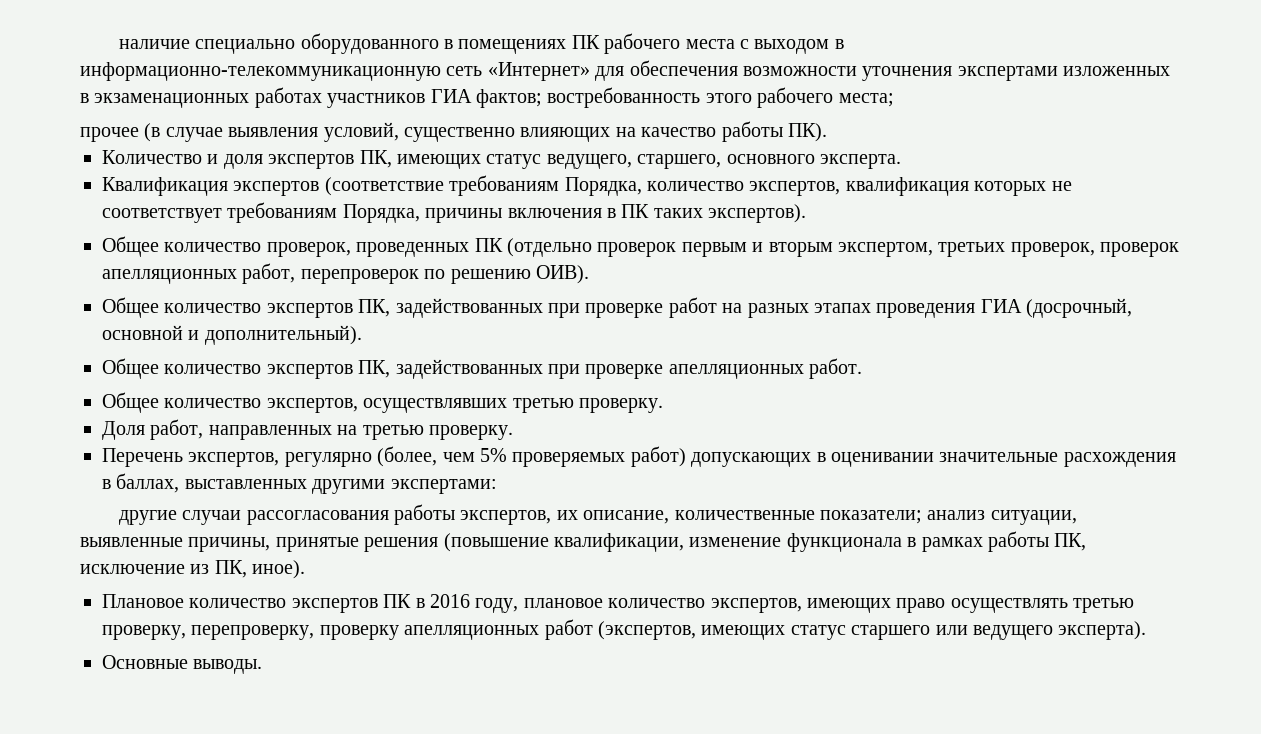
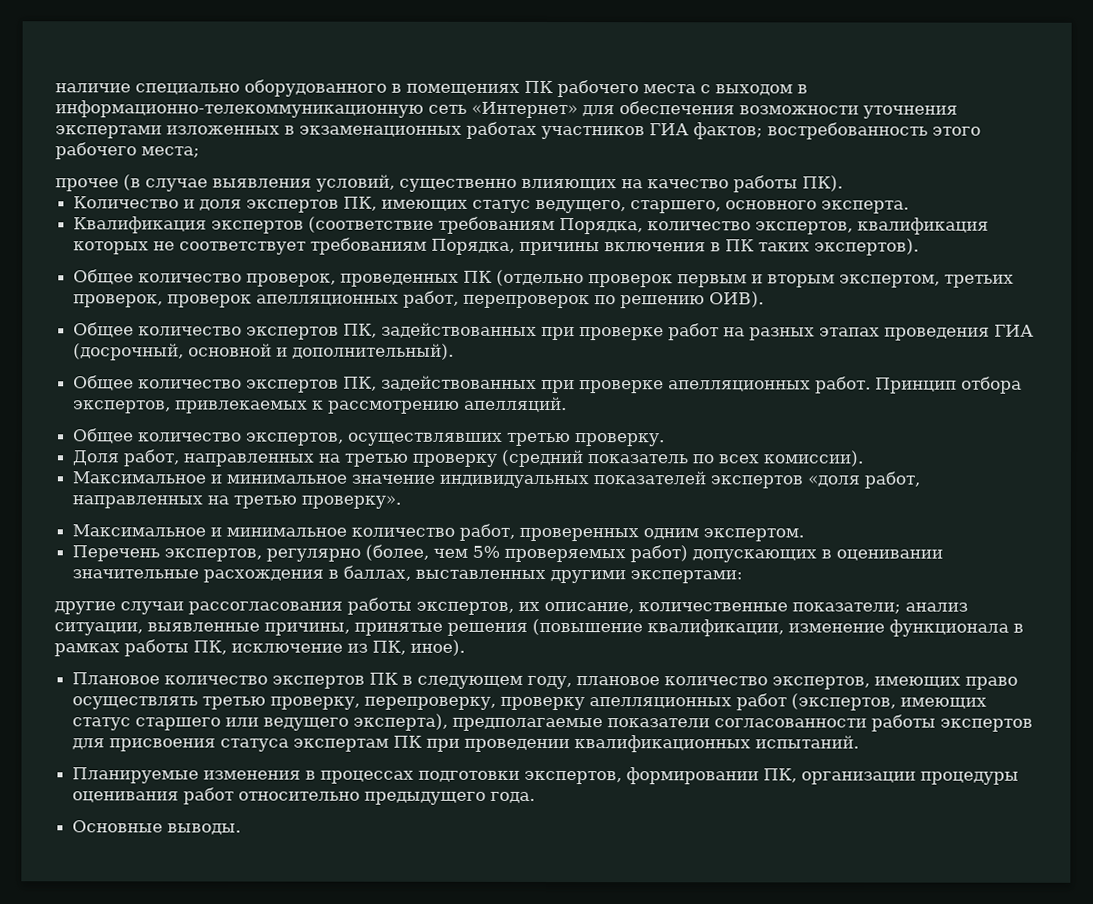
+ Принцип отбора экспертов, привлекаемых к рассмотрению апелляций.
- Доля работ, направленных на третью проверку.
+ Доля работ, направленных на третью проверку (средний показатель по всех комиссии).
+ Максимальное и минимальное значение индивидуальных показателей экспертов «доля работ, направленных на третью проверку».
+ Максимальное и минимальное количество работ, проверенных одним экспертом.
- Плановое количество экспертов ПК в 2016 году, плановое количество экспертов, имеющих право осуществлять третью проверку, перепроверку, проверку апелляционных работ (экспертов, имеющих статус старшего или ведущего эксперта).
+ Плановое количество экспертов ПК в следующем году, плановое количество экспертов, имеющих право осуществлять третью проверку, перепроверку, проверку апелляционных работ (экспертов, имеющих статус старшего или ведущего эксперта), предполагаемые показатели согласованности работы экспертов для присвоения статуса экспертам ПК при проведении квалификационных испытаний.
+ Планируемые изменения в процессах подготовки экспертов, формировании ПК, организации процедуры оценивания работ относительно предыдущего года.

